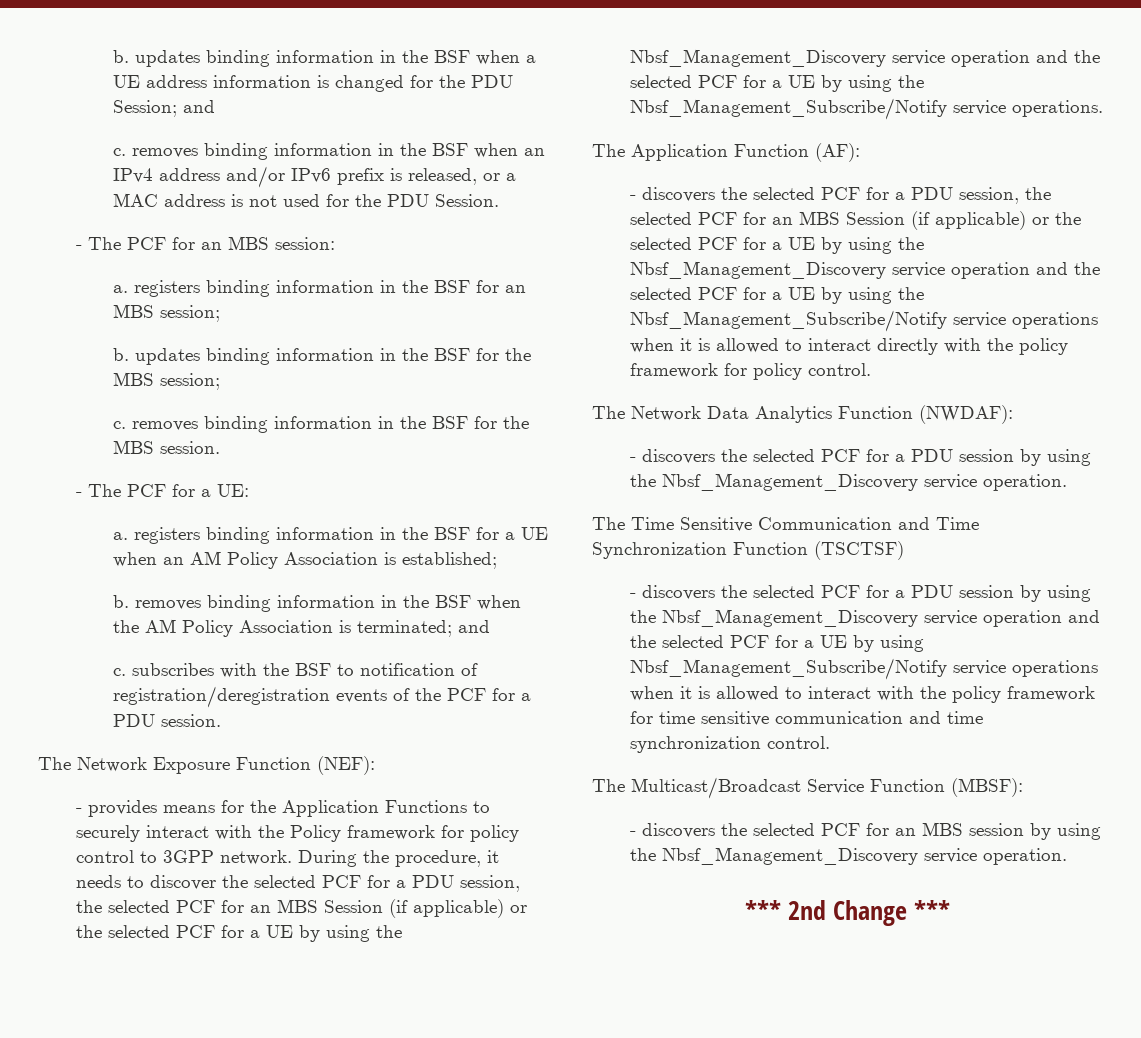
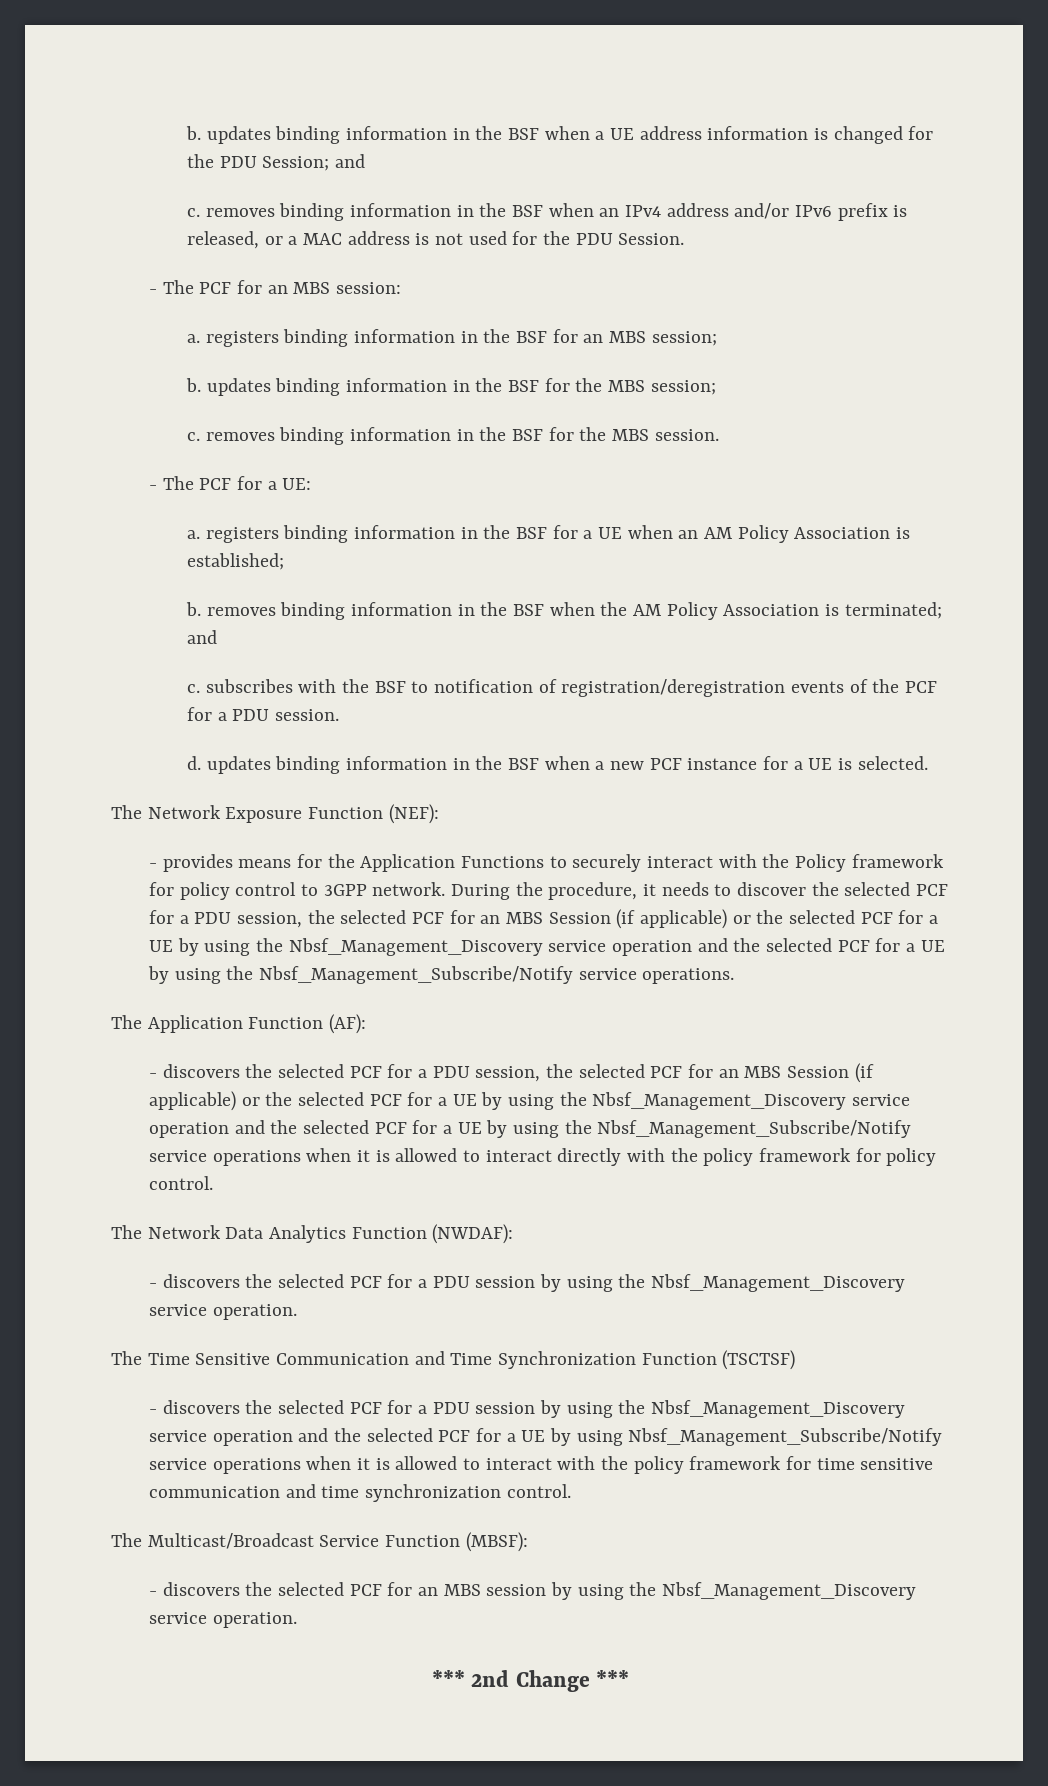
+ d. updates binding information in the BSF when a new PCF instance for a UE is selected.

